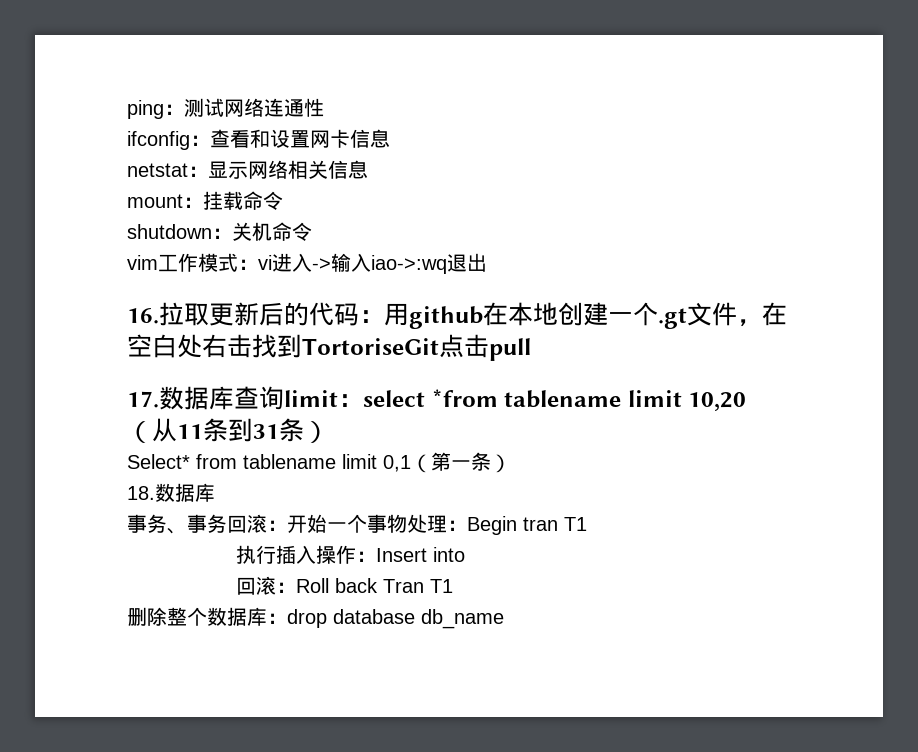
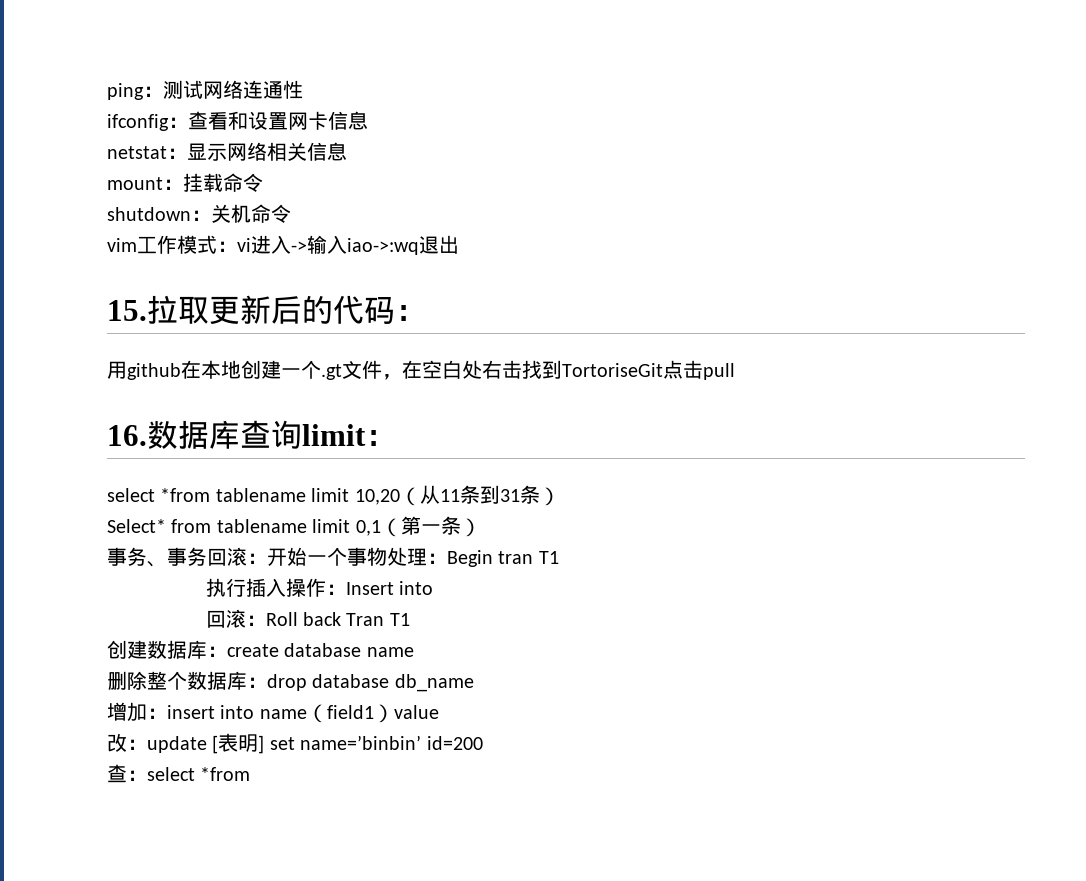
- 16.拉取更新后的代码：用github在本地创建一个.gt文件，在空白处右击找到TortoriseGit点击pull
+ 15.拉取更新后的代码：
+ 用github在本地创建一个.gt文件，在空白处右击找到TortoriseGit点击pull
- 17.数据库查询limit：select *from tablename limit 10,20（从11条到31条）
+ 16.数据库查询limit：
+ select *from tablename limit 10,20（从11条到31条）
- 18.数据库
+ 创建数据库：create database name
+ 增加：insert into name（field1）value
+ 改：update [表明] set name=’binbin’ id=200
+ 查：select *from

